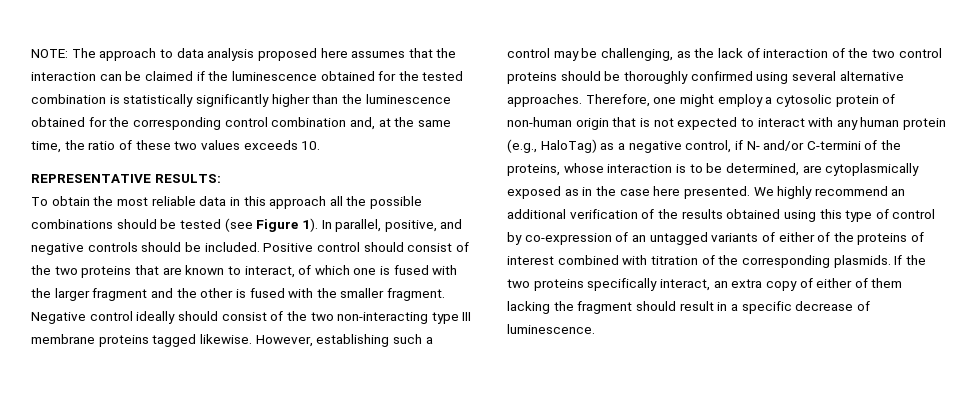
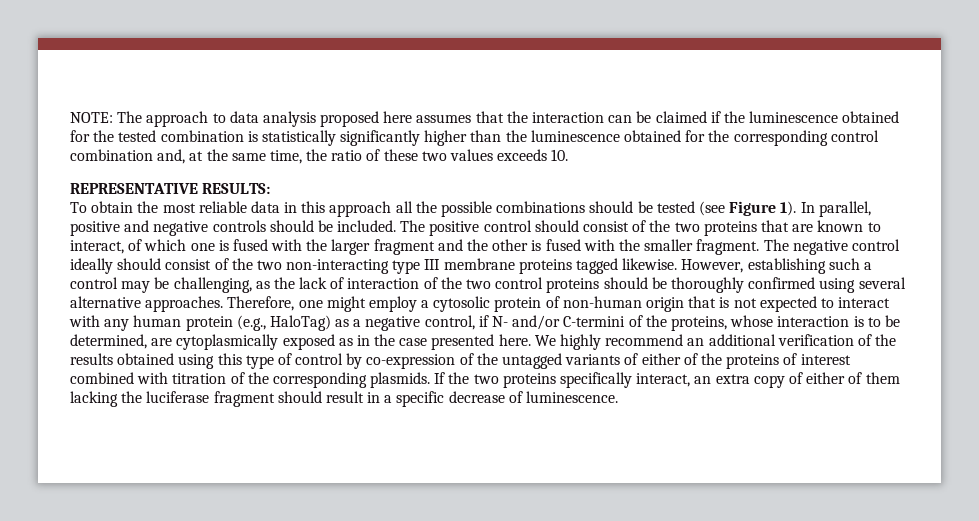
- In parallel, positive, and negative controls should be included.
+ In parallel, positive and negative controls should be included.
- Positive control should consist of the two proteins that are known to interact, of which one is fused with the larger fragment and the other is fused with the smaller fragment.
+ The positive control should consist of the two proteins that are known to interact, of which one is fused with the larger fragment and the other is fused with the smaller fragment.
- Negative control ideally should consist of the two non-interacting type III membrane proteins tagged likewise.
+ The negative control ideally should consist of the two non-interacting type III membrane proteins tagged likewise.
- Therefore, one might employ a cytosolic protein of non-human origin that is not expected to interact with any human protein (e.g., HaloTag) as a negative control, if N- and/or C-termini of the proteins, whose interaction is to be determined, are cytoplasmically exposed as in the case here presented.
+ Therefore, one might employ a cytosolic protein of non-human origin that is not expected to interact with any human protein (e.g., HaloTag) as a negative control, if N- and/or C-termini of the proteins, whose interaction is to be determined, are cytoplasmically exposed as in the case presented here.
- We highly recommend an additional verification of the results obtained using this type of control by co-expression of an untagged variants of either of the proteins of interest combined with titration of the corresponding plasmids.
+ We highly recommend an additional verification of the results obtained using this type of control by co-expression of the untagged variants of either of the proteins of interest combined with titration of the corresponding plasmids.
- If the two proteins specifically interact, an extra copy of either of them lacking the fragment should result in a specific decrease of luminescence.
+ If the two proteins specifically interact, an extra copy of either of them lacking the luciferase fragment should result in a specific decrease of luminescence.

